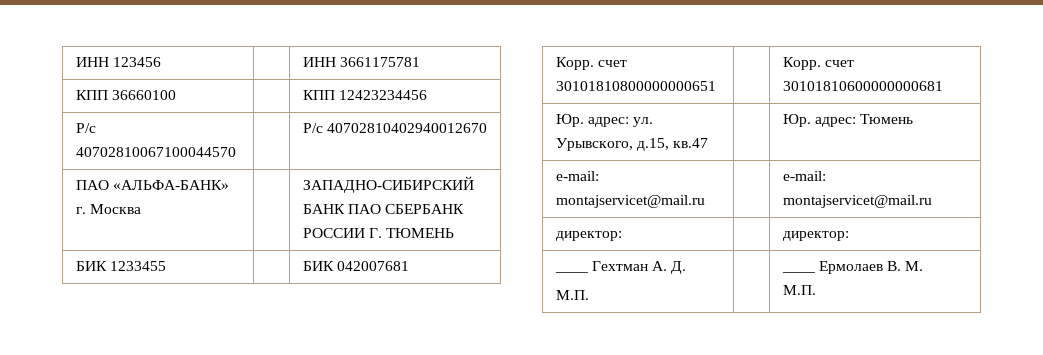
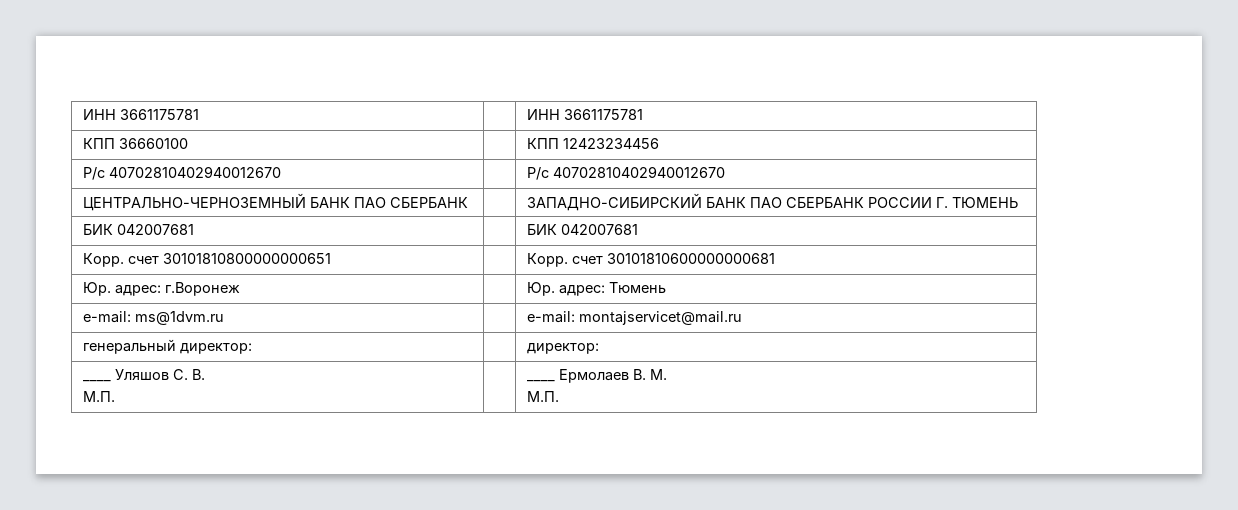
- ИНН 123456 | | ИНН 3661175781
+ ИНН 3661175781 | | ИНН 3661175781
- Р/с 40702810067100044570 | | Р/с 40702810402940012670
+ Р/с 40702810402940012670 | | Р/с 40702810402940012670
- ПАО «АЛЬФА-БАНК» г. Москва | | ЗАПАДНО-СИБИРСКИЙ БАНК ПАО СБЕРБАНК РОССИИ Г. ТЮМЕНЬ
+ ЦЕНТРАЛЬНО-ЧЕРНОЗЕМНЫЙ БАНК ПАО СБЕРБАНК | | ЗАПАДНО-СИБИРСКИЙ БАНК ПАО СБЕРБАНК РОССИИ Г. ТЮМЕНЬ
- БИК 1233455 | | БИК 042007681
+ БИК 042007681 | | БИК 042007681
- Юр. адрес: ул. Урывского, д.15, кв.47 | | Юр. адрес: Тюмень
+ Юр. адрес: г.Воронеж | | Юр. адрес: Тюмень
- e-mail: montajservicet@mail.ru | | e-mail: montajservicet@mail.ru
+ e-mail: ms@1dvm.ru | | e-mail: montajservicet@mail.ru
- директор: | | директор:
+ генеральный директор: | | директор:
- ____ Гехтман А. Д.
+ ____ Уляшов С. В.

